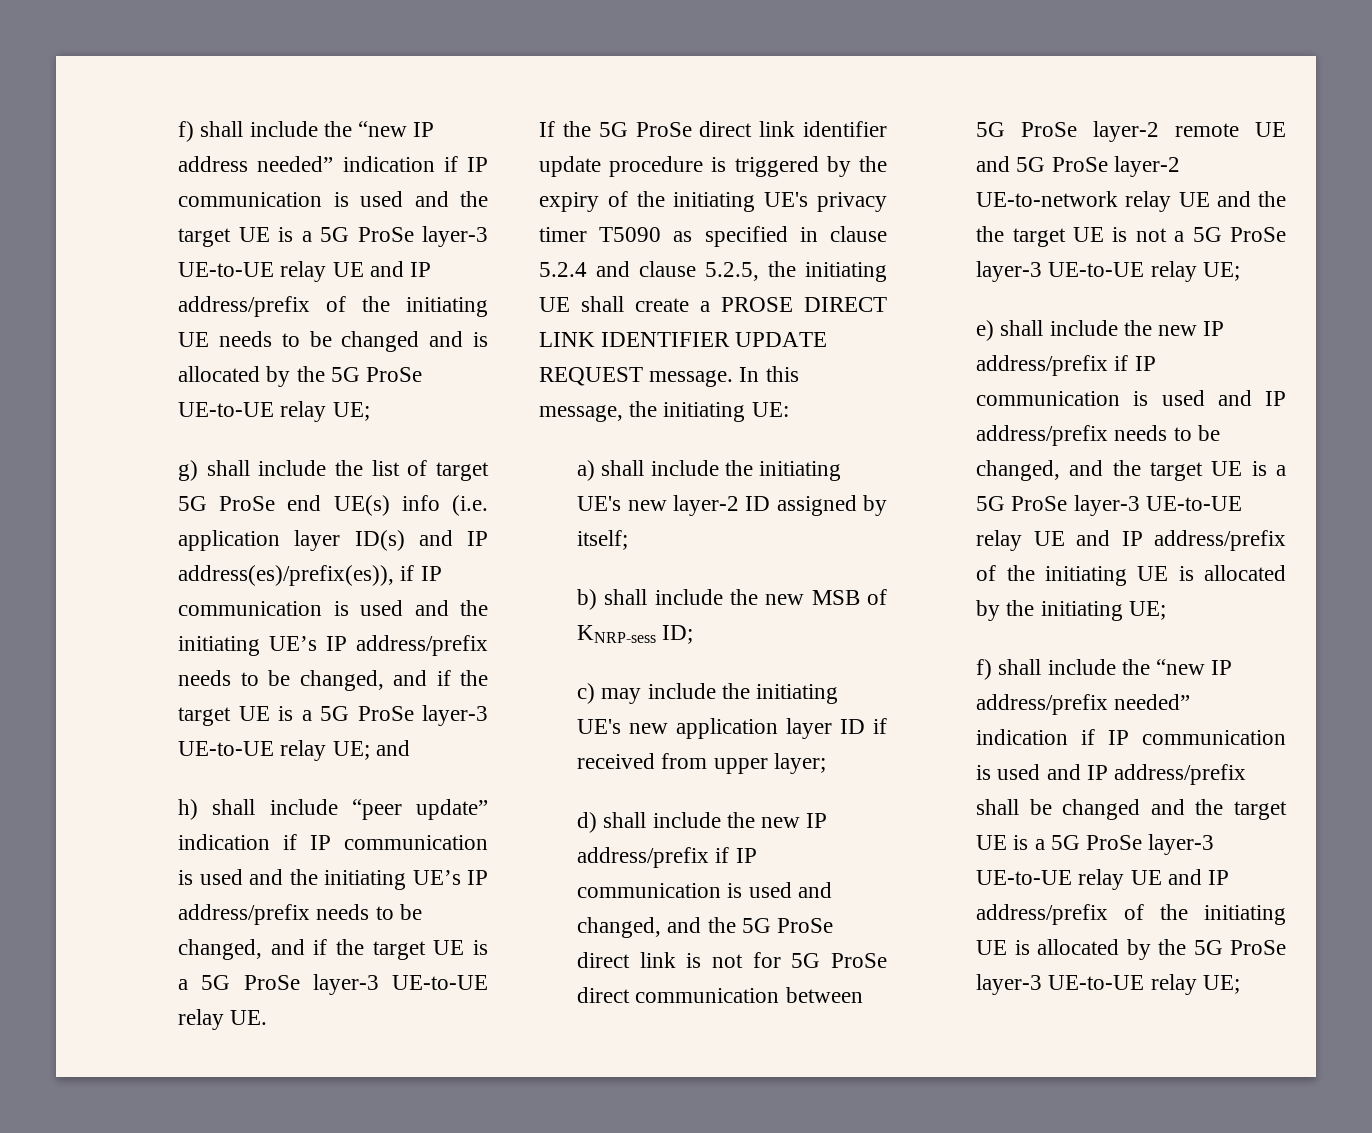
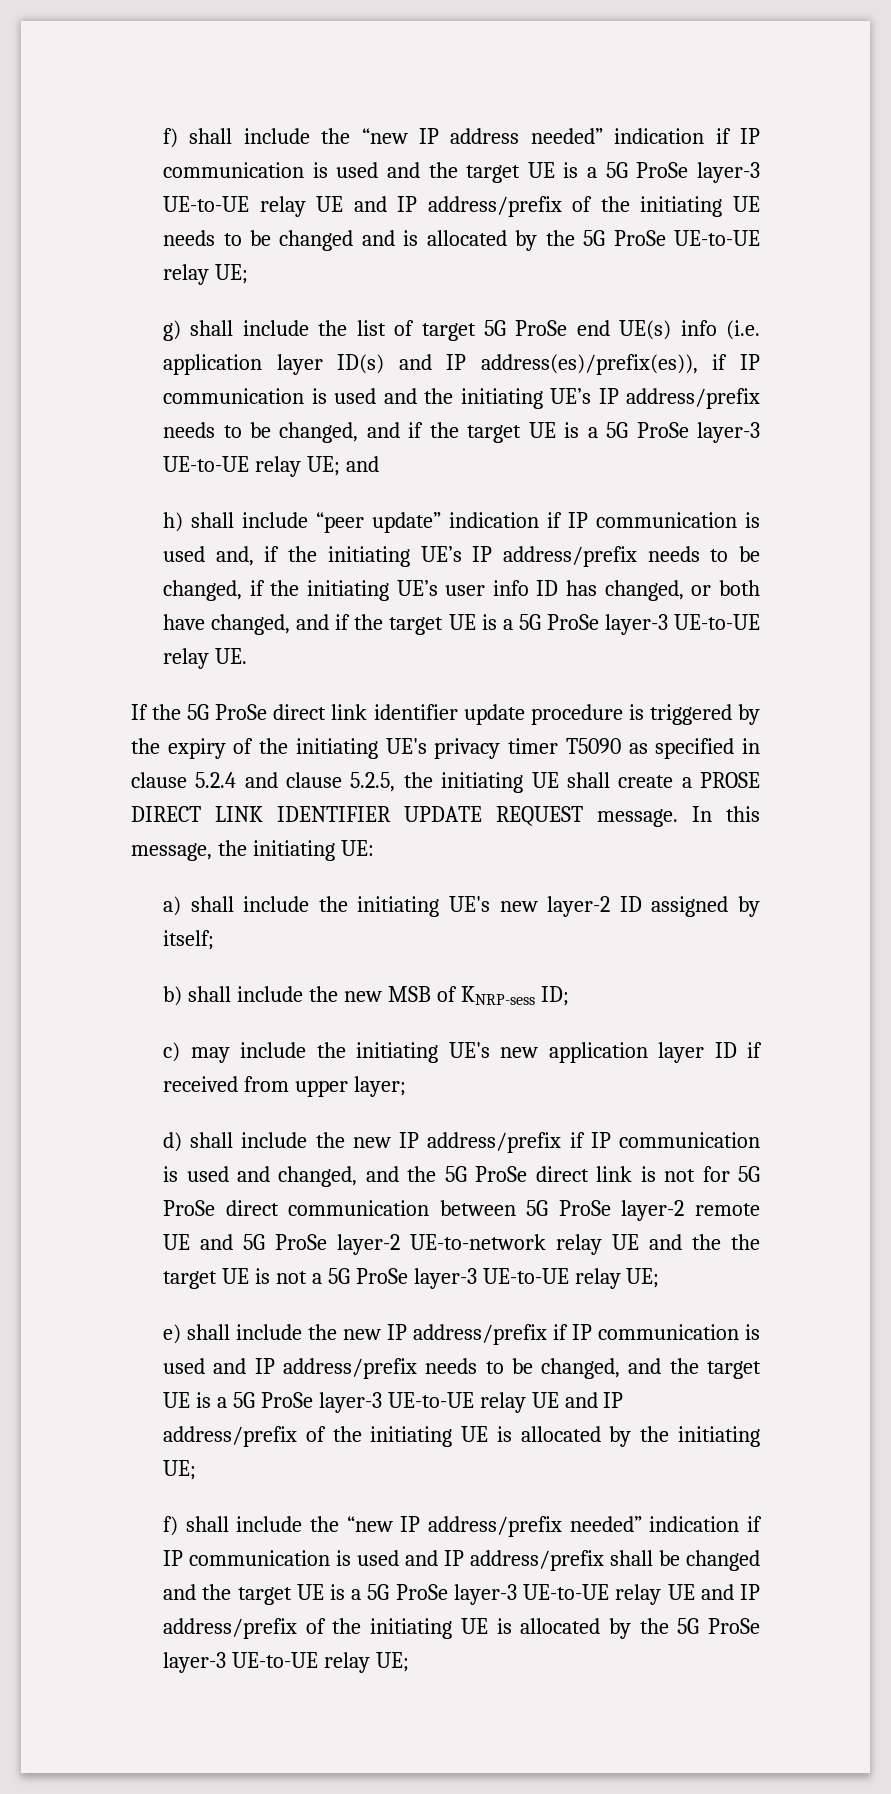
- h) shall include “peer update” indication if IP communication is used and the initiating UE’s IP address/prefix needs to be changed, and if the target UE is a 5G ProSe layer-3 UE-to-UE relay UE.
+ h) shall include “peer update” indication if IP communication is used and, if the initiating UE’s IP address/prefix needs to be changed, if the initiating UE’s user info ID has changed, or both have changed, and if the target UE is a 5G ProSe layer-3 UE-to-UE relay UE.

